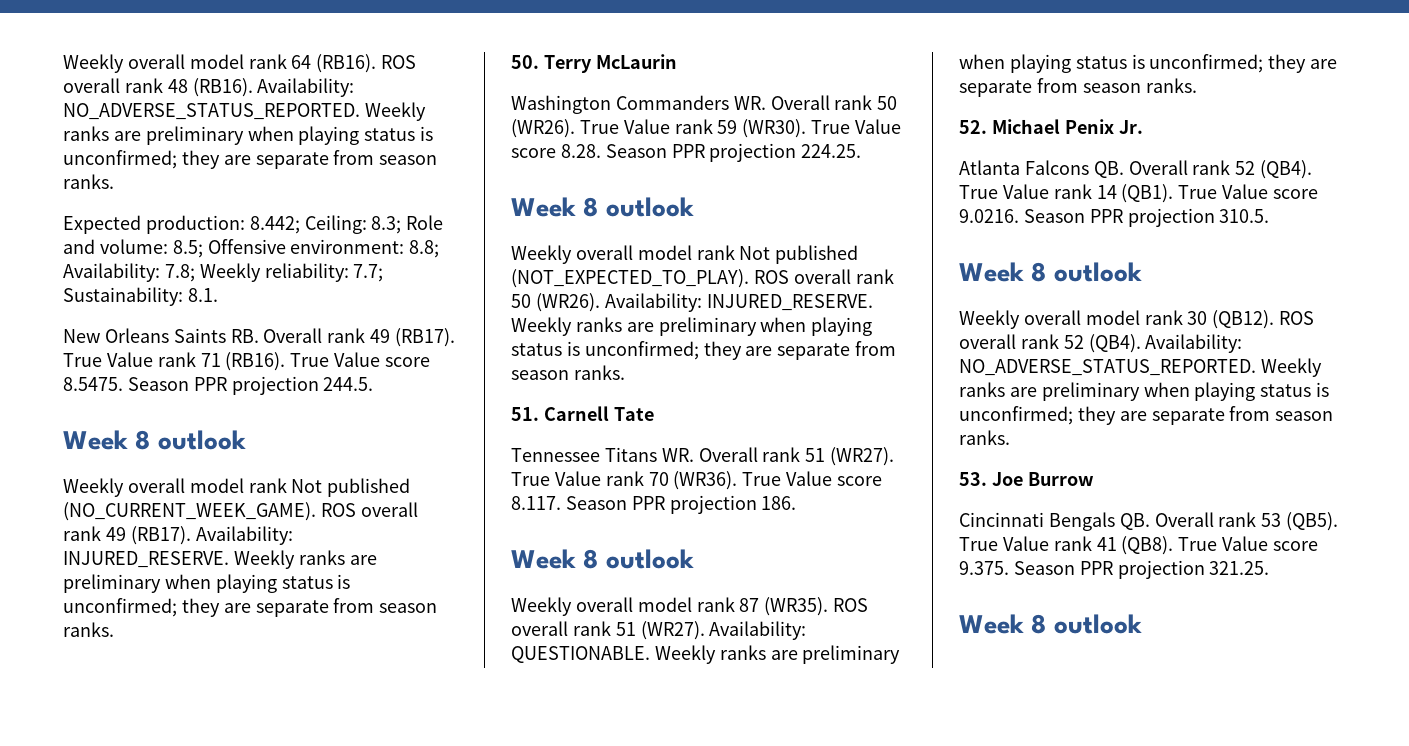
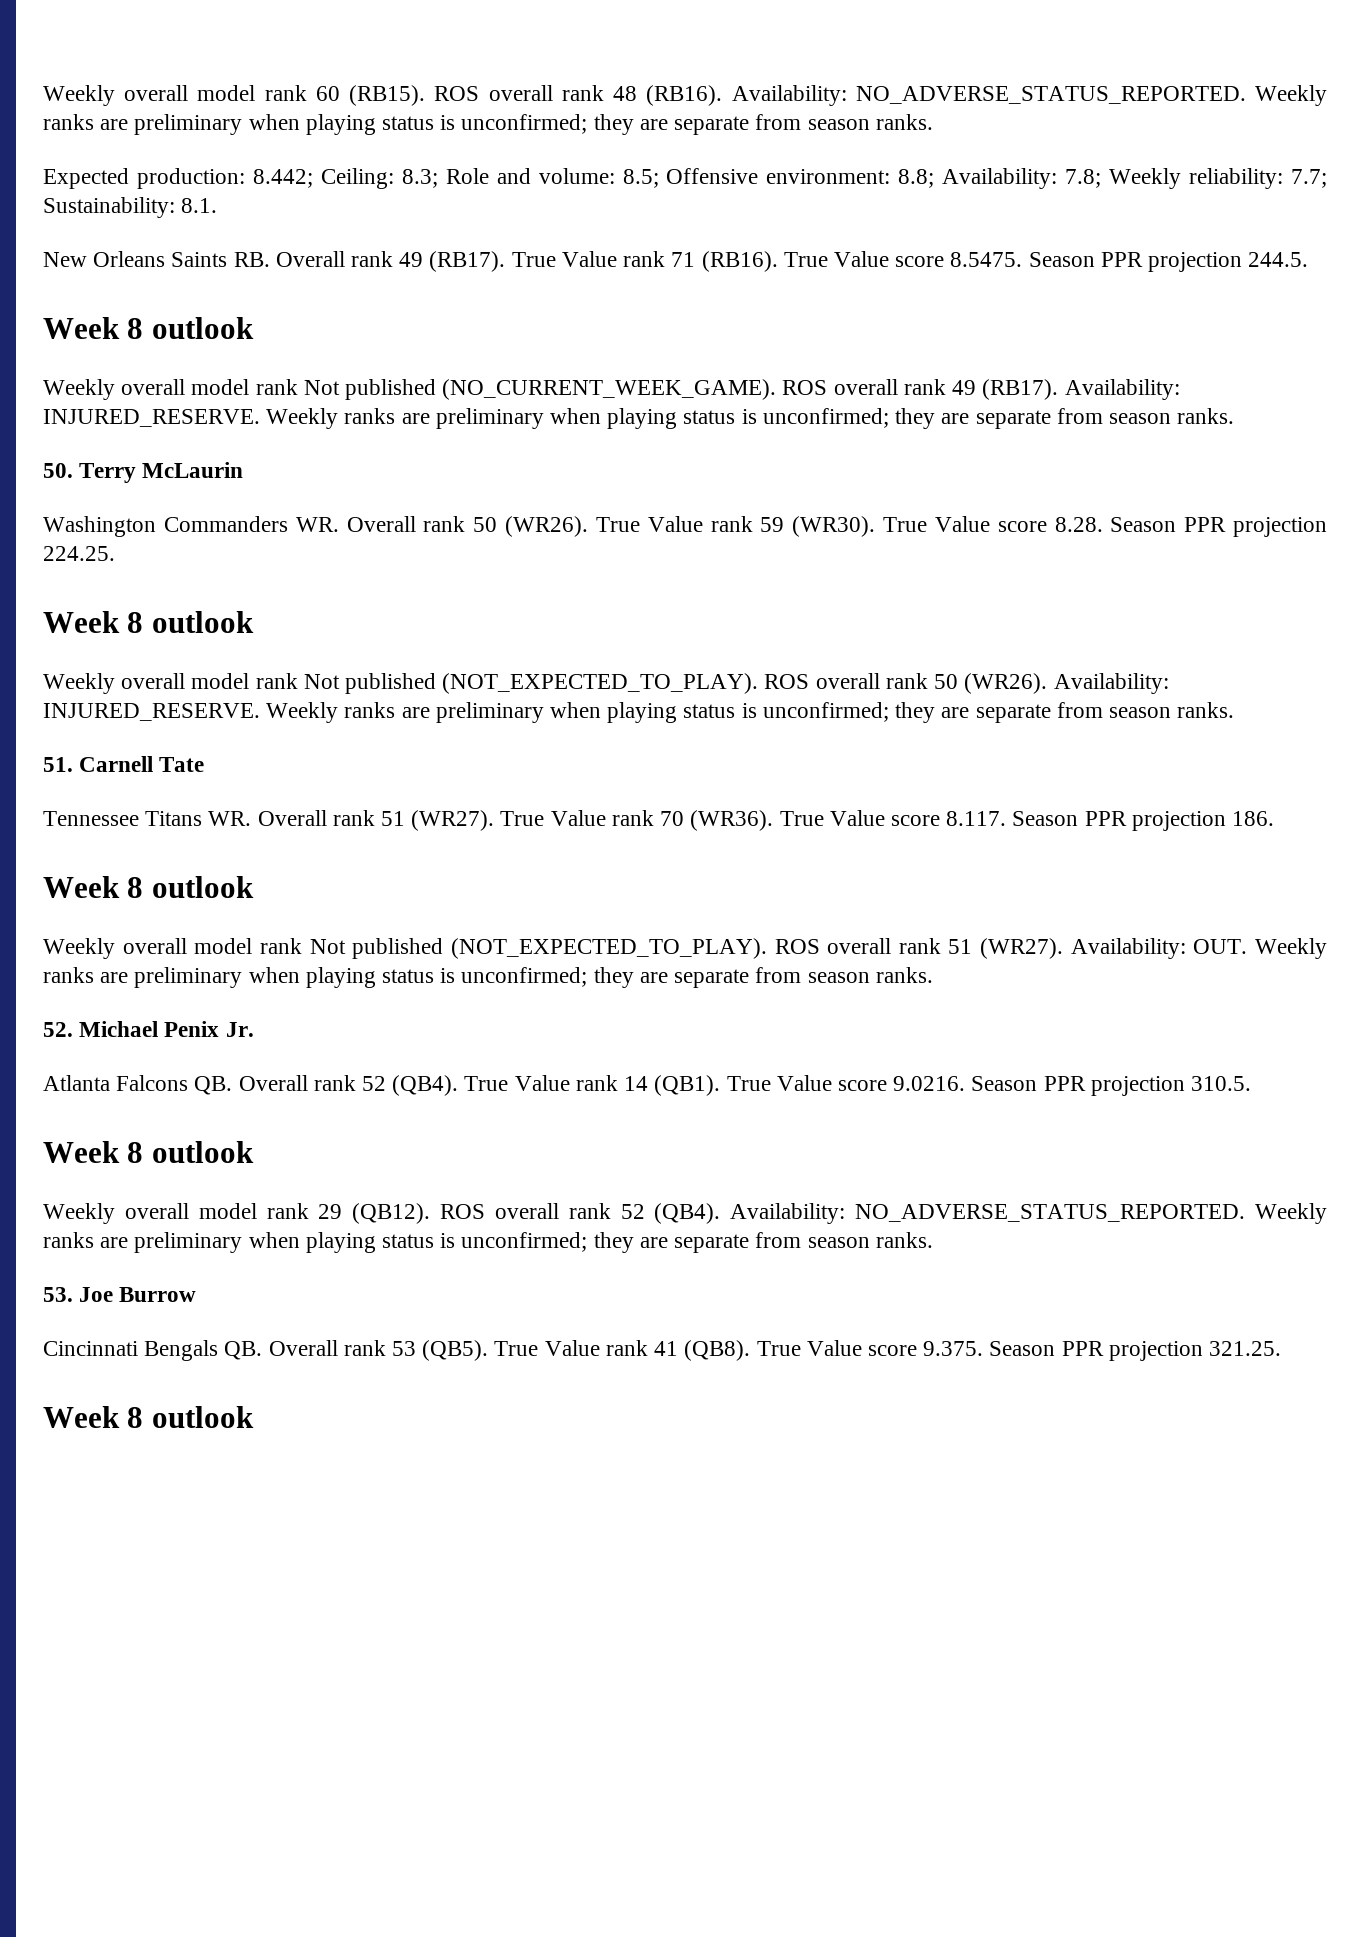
- Weekly overall model rank 64 (RB16).
+ Weekly overall model rank 60 (RB15).
  True Value score 8.117. Season PPR projection 186.
  Week 8 outlook
- Weekly overall model rank 87 (WR35).
+ Weekly overall model rank Not published (NOT_EXPECTED_TO_PLAY).
- Availability: QUESTIONABLE. Weekly ranks are preliminary when playing status is unconfirmed; they are separate from season ranks.
+ Availability: OUT. Weekly ranks are preliminary when playing status is unconfirmed; they are separate from season ranks.
- Weekly overall model rank 30 (QB12).
+ Weekly overall model rank 29 (QB12).

